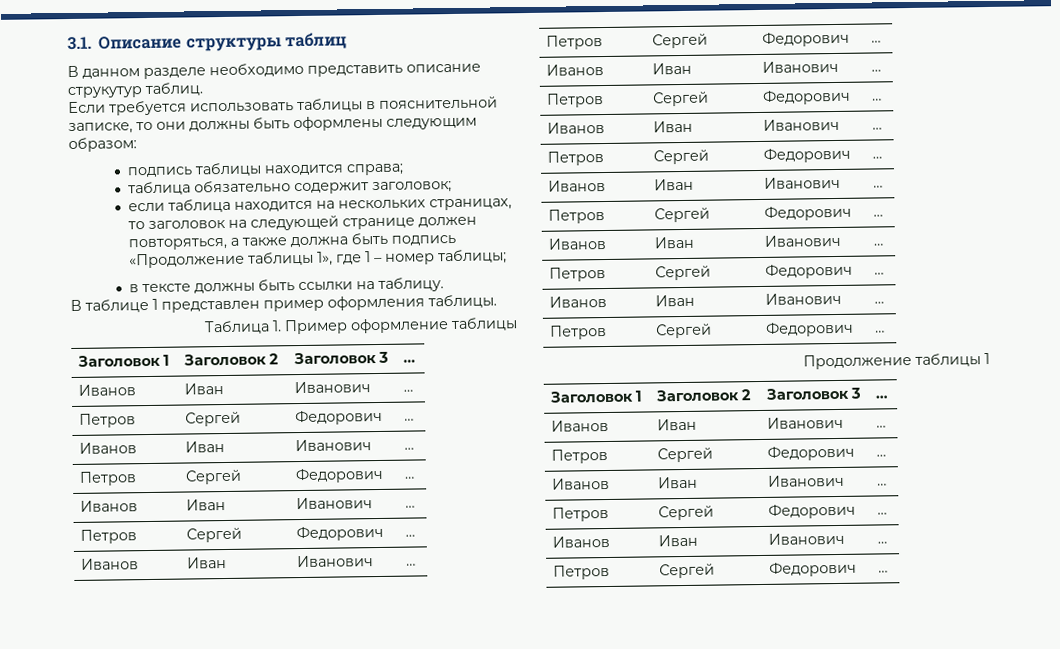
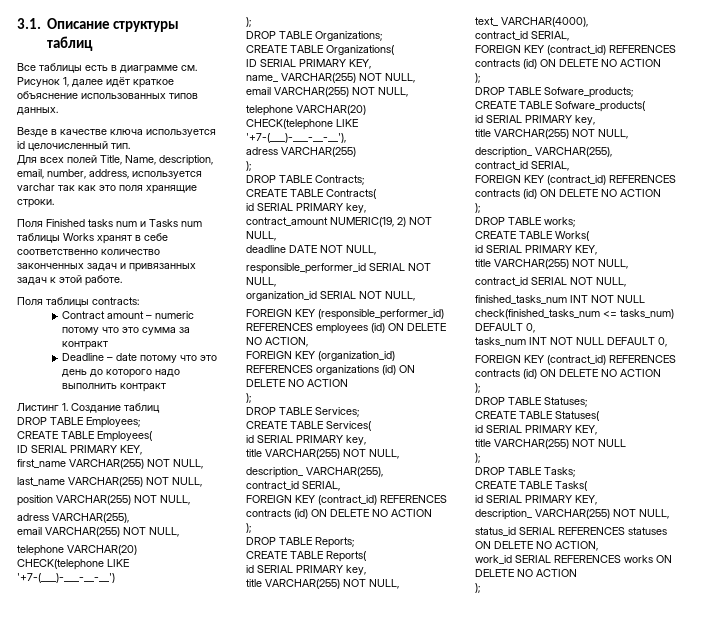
- В данном разделе необходимо представить описание струкутур таблиц.
- Если требуется использовать таблицы в пояснительной записке, то они должны быть оформлены следующим образом:
- подпись таблицы находится справа;
- таблица обязательно содержит заголовок;
- если таблица находится на нескольких страницах, то заголовок на следующей странице должен повторяться, а также должна быть подпись «Продолжение таблицы 1», где 1 – номер таблицы;
- в тексте должны быть ссылки на таблицу.
- В таблице 1 представлен пример оформления таблицы.
- Таблица 1. Пример оформление таблицы
- Заголовок 1 | Заголовок 2 | Заголовок 3 | …
- Иванов | Иван | Иванович | …
- Петров | Сергей | Федорович | …
- Иванов | Иван | Иванович | …
- Петров | Сергей | Федорович | …
- Иванов | Иван | Иванович | …
- Петров | Сергей | Федорович | …
- Иванов | Иван | Иванович | …
- Петров | Сергей | Федорович | …
- Иванов | Иван | Иванович | …
- Петров | Сергей | Федорович | …
- Иванов | Иван | Иванович | …
- Петров | Сергей | Федорович | …
- Иванов | Иван | Иванович | …
- Петров | Сергей | Федорович | …
- Иванов | Иван | Иванович | …
- Петров | Сергей | Федорович | …
- Иванов | Иван | Иванович | …
- Петров | Сергей | Федорович | …
- Продолжение таблицы 1
- Заголовок 1 | Заголовок 2 | Заголовок 3 | …
- Иванов | Иван | Иванович | …
- Петров | Сергей | Федорович | …
- Иванов | Иван | Иванович | …
- Петров | Сергей | Федорович | …
- Иванов | Иван | Иванович | …
- Петров | Сергей | Федорович | …
+ Все таблицы есть в диаграмме см. Рисунок 1, далее идёт краткое объяснение использованных типов данных.
+ Везде в качестве ключа используется id целочисленный тип.
+ Для всех полей Title, Name, description, email, number, address, используется varchar так как это поля хранящие строки.
+ Поля Finished tasks num и Tasks num таблицы Works хранят в себе соответственно количество законченных задач и привязанных задач к этой работе.
+ Поля таблицы contracts:
+ Contract amount – numeric потому что это сумма за контракт
+ Deadline – date потому что это день до которого надо выполнить контракт
+ Листинг 1. Создание таблиц
+ DROP TABLE Employees;
+ CREATE TABLE Employees(
+ ID SERIAL PRIMARY KEY,
+ first_name VARCHAR(255) NOT NULL,
+ last_name VARCHAR(255) NOT NULL,
+ position VARCHAR(255) NOT NULL,
+ adress VARCHAR(255),
+ email VARCHAR(255) NOT NULL,
+ telephone VARCHAR(20) CHECK(telephone LIKE '+7-(___)-___-__-__')
+ );
+ DROP TABLE Organizations;
+ CREATE TABLE Organizations(
+ ID SERIAL PRIMARY KEY,
+ name_ VARCHAR(255) NOT NULL,
+ email VARCHAR(255) NOT NULL,
+ telephone VARCHAR(20) CHECK(telephone LIKE '+7-(___)-___-__-__'),
+ adress VARCHAR(255)
+ );
+ DROP TABLE Contracts;
+ CREATE TABLE Contracts(
+ id SERIAL PRIMARY key,
+ contract_amount NUMERIC(19, 2) NOT NULL,
+ deadline DATE NOT NULL,
+ responsible_performer_id SERIAL NOT NULL,
+ organization_id SERIAL NOT NULL,
+ FOREIGN KEY (responsible_performer_id) REFERENCES employees (id) ON DELETE NO ACTION,
+ FOREIGN KEY (organization_id) REFERENCES organizations (id) ON DELETE NO ACTION
+ );
+ DROP TABLE Services;
+ CREATE TABLE Services(
+ id SERIAL PRIMARY key,
+ title VARCHAR(255) NOT NULL,
+ description_ VARCHAR(255),
+ contract_id SERIAL,
+ FOREIGN KEY (contract_id) REFERENCES contracts (id) ON DELETE NO ACTION
+ );
+ DROP TABLE Reports;
+ CREATE TABLE Reports(
+ id SERIAL PRIMARY key,
+ title VARCHAR(255) NOT NULL,
+ text_ VARCHAR(4000),
+ contract_id SERIAL,
+ FOREIGN KEY (contract_id) REFERENCES contracts (id) ON DELETE NO ACTION
+ );
+ DROP TABLE Sofware_products;
+ CREATE TABLE Sofware_products(
+ id SERIAL PRIMARY key,
+ title VARCHAR(255) NOT NULL,
+ description_ VARCHAR(255),
+ contract_id SERIAL,
+ FOREIGN KEY (contract_id) REFERENCES contracts (id) ON DELETE NO ACTION
+ );
+ DROP TABLE works;
+ CREATE TABLE Works(
+ id SERIAL PRIMARY KEY,
+ title VARCHAR(255) NOT NULL,
+ contract_id SERIAL NOT NULL,
+ finished_tasks_num INT NOT NULL check(finished_tasks_num <= tasks_num) DEFAULT 0,
+ tasks_num INT NOT NULL DEFAULT 0,
+ FOREIGN KEY (contract_id) REFERENCES contracts (id) ON DELETE NO ACTION
+ );
+ DROP TABLE Statuses;
+ CREATE TABLE Statuses(
+ id SERIAL PRIMARY KEY,
+ title VARCHAR(255) NOT NULL
+ );
+ DROP TABLE Tasks;
+ CREATE TABLE Tasks(
+ id SERIAL PRIMARY KEY,
+ description_ VARCHAR(255) NOT NULL,
+ status_id SERIAL REFERENCES statuses ON DELETE NO ACTION,
+ work_id SERIAL REFERENCES works ON DELETE NO ACTION
+ );

